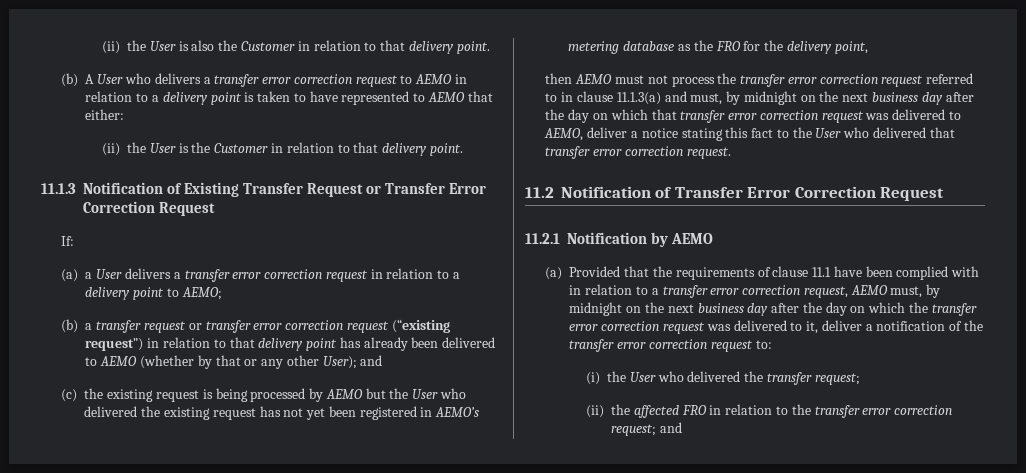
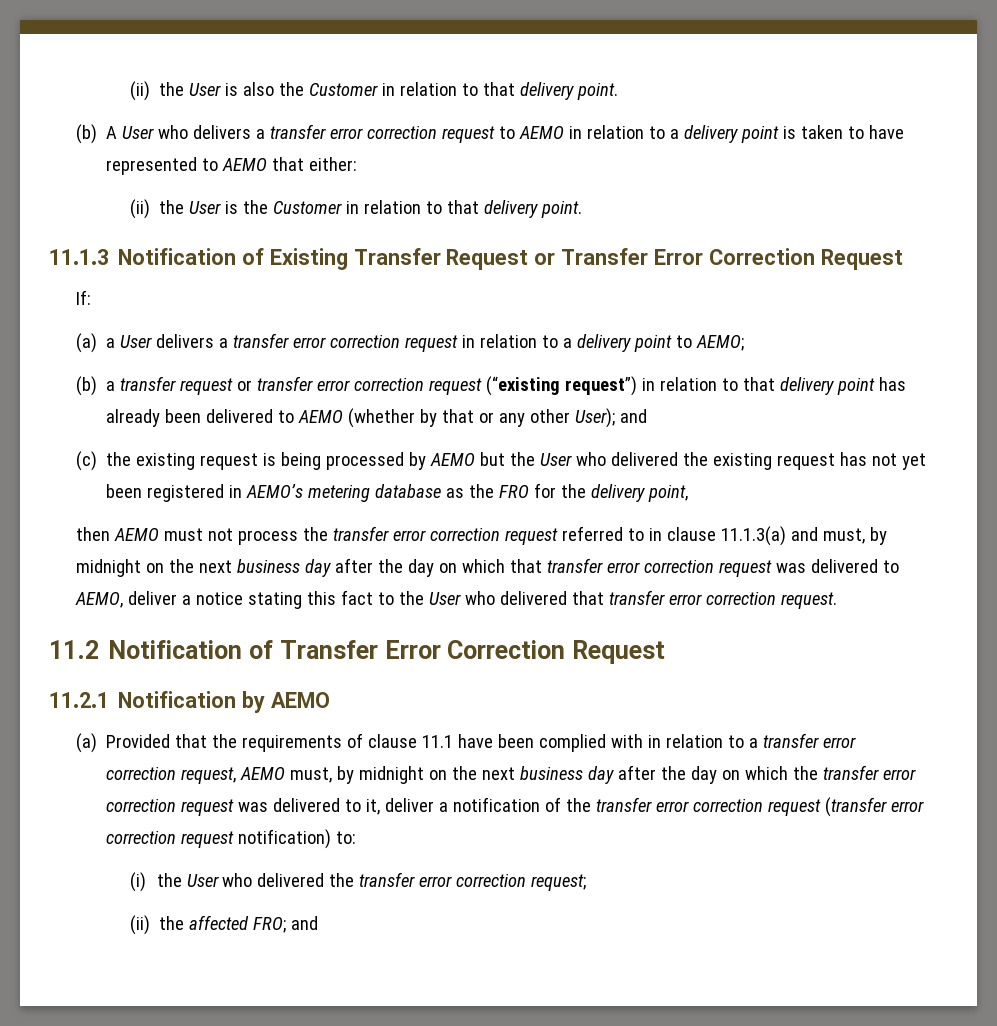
- (a) Provided that the requirements of clause 11.1 have been complied with in relation to a transfer error correction request, AEMO must, by midnight on the next business day after the day on which the transfer error correction request was delivered to it, deliver a notification of the transfer error correction request to:
+ (a) Provided that the requirements of clause 11.1 have been complied with in relation to a transfer error correction request, AEMO must, by midnight on the next business day after the day on which the transfer error correction request was delivered to it, deliver a notification of the transfer error correction request (transfer error correction request notification) to:
- (i) the User who delivered the transfer request;
+ (i) the User who delivered the transfer error correction request;
- (ii) the affected FRO in relation to the transfer error correction request; and
+ (ii) the affected FRO; and

